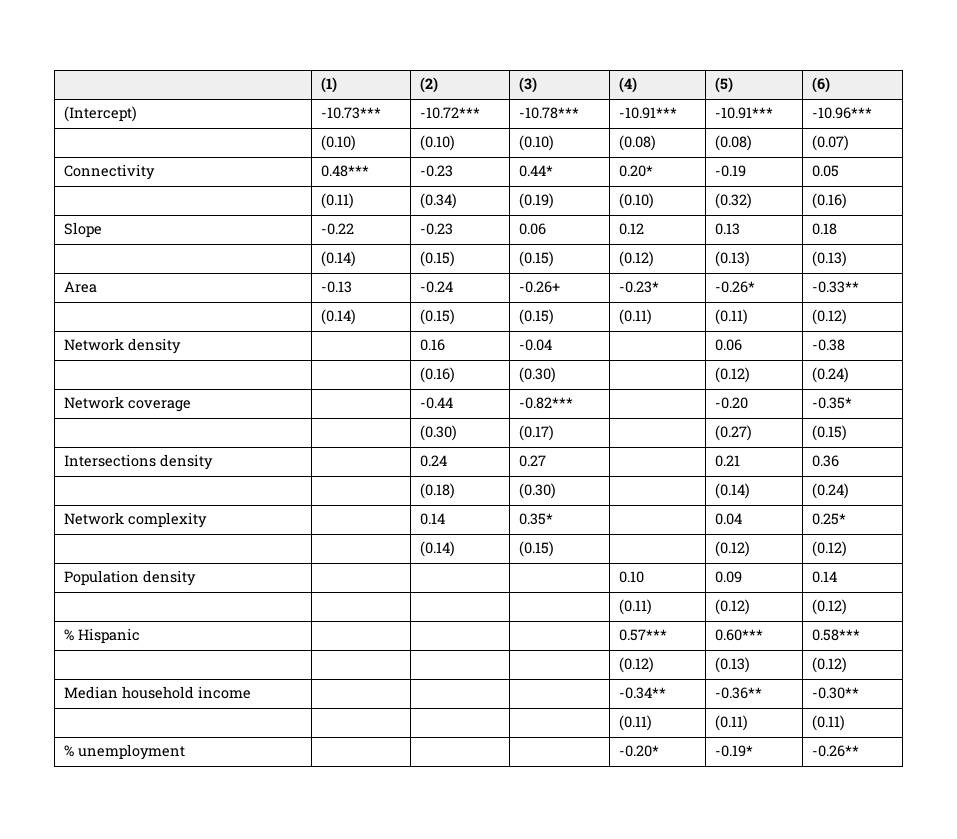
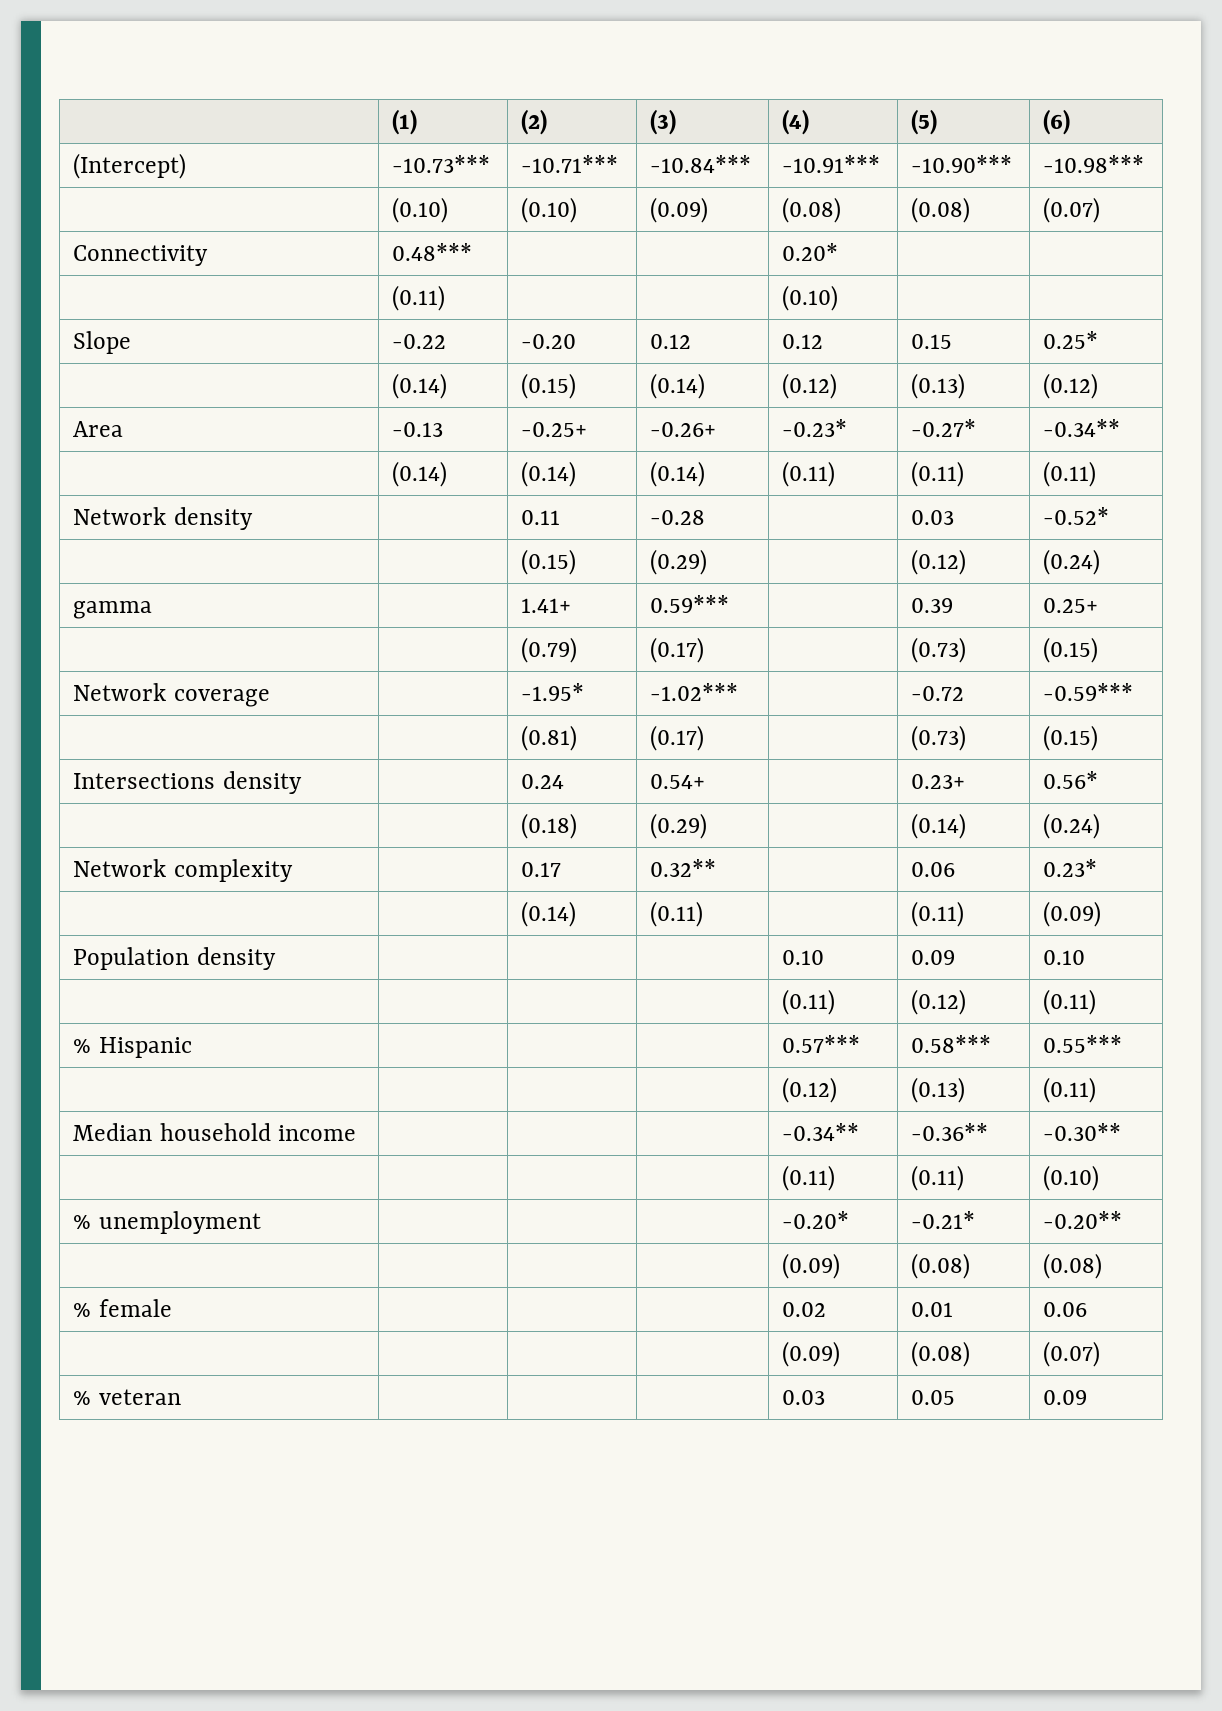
- (Intercept) | -10.73*** | -10.72*** | -10.78*** | -10.91*** | -10.91*** | -10.96***
- | (0.10) | (0.10) | (0.10) | (0.08) | (0.08) | (0.07)
+ (Intercept) | -10.73*** | -10.71*** | -10.84*** | -10.91*** | -10.90*** | -10.98***
+ | (0.10) | (0.10) | (0.09) | (0.08) | (0.08) | (0.07)
- Connectivity | 0.48*** | -0.23 | 0.44* | 0.20* | -0.19 | 0.05
- | (0.11) | (0.34) | (0.19) | (0.10) | (0.32) | (0.16)
+ Connectivity | 0.48*** | | | 0.20* | |
+ | (0.11) | | | (0.10) | |
- Slope | -0.22 | -0.23 | 0.06 | 0.12 | 0.13 | 0.18
- | (0.14) | (0.15) | (0.15) | (0.12) | (0.13) | (0.13)
+ Slope | -0.22 | -0.20 | 0.12 | 0.12 | 0.15 | 0.25*
+ | (0.14) | (0.15) | (0.14) | (0.12) | (0.13) | (0.12)
- Area | -0.13 | -0.24 | -0.26+ | -0.23* | -0.26* | -0.33**
- | (0.14) | (0.15) | (0.15) | (0.11) | (0.11) | (0.12)
+ Area | -0.13 | -0.25+ | -0.26+ | -0.23* | -0.27* | -0.34**
+ | (0.14) | (0.14) | (0.14) | (0.11) | (0.11) | (0.11)
- Network density | | 0.16 | -0.04 | | 0.06 | -0.38
- | | (0.16) | (0.30) | | (0.12) | (0.24)
- Network coverage | | -0.44 | -0.82*** | | -0.20 | -0.35*
- | | (0.30) | (0.17) | | (0.27) | (0.15)
+ Network density | | 0.11 | -0.28 | | 0.03 | -0.52*
+ | | (0.15) | (0.29) | | (0.12) | (0.24)
+ gamma | | 1.41+ | 0.59*** | | 0.39 | 0.25+
+ | | (0.79) | (0.17) | | (0.73) | (0.15)
+ Network coverage | | -1.95* | -1.02*** | | -0.72 | -0.59***
+ | | (0.81) | (0.17) | | (0.73) | (0.15)
- Intersections density | | 0.24 | 0.27 | | 0.21 | 0.36
+ Intersections density | | 0.24 | 0.54+ | | 0.23+ | 0.56*
- | | (0.18) | (0.30) | | (0.14) | (0.24)
+ | | (0.18) | (0.29) | | (0.14) | (0.24)
- Network complexity | | 0.14 | 0.35* | | 0.04 | 0.25*
- | | (0.14) | (0.15) | | (0.12) | (0.12)
+ Network complexity | | 0.17 | 0.32** | | 0.06 | 0.23*
+ | | (0.14) | (0.11) | | (0.11) | (0.09)
- Population density | | | | 0.10 | 0.09 | 0.14
+ Population density | | | | 0.10 | 0.09 | 0.10
- | | | | (0.11) | (0.12) | (0.12)
+ | | | | (0.11) | (0.12) | (0.11)
- % Hispanic | | | | 0.57*** | 0.60*** | 0.58***
- | | | | (0.12) | (0.13) | (0.12)
+ % Hispanic | | | | 0.57*** | 0.58*** | 0.55***
+ | | | | (0.12) | (0.13) | (0.11)
- | | | | (0.11) | (0.11) | (0.11)
+ | | | | (0.11) | (0.11) | (0.10)
- % unemployment | | | | -0.20* | -0.19* | -0.26**
+ % unemployment | | | | -0.20* | -0.21* | -0.20**
+ | | | | (0.09) | (0.08) | (0.08)
+ % female | | | | 0.02 | 0.01 | 0.06
+ | | | | (0.09) | (0.08) | (0.07)
+ % veteran | | | | 0.03 | 0.05 | 0.09

